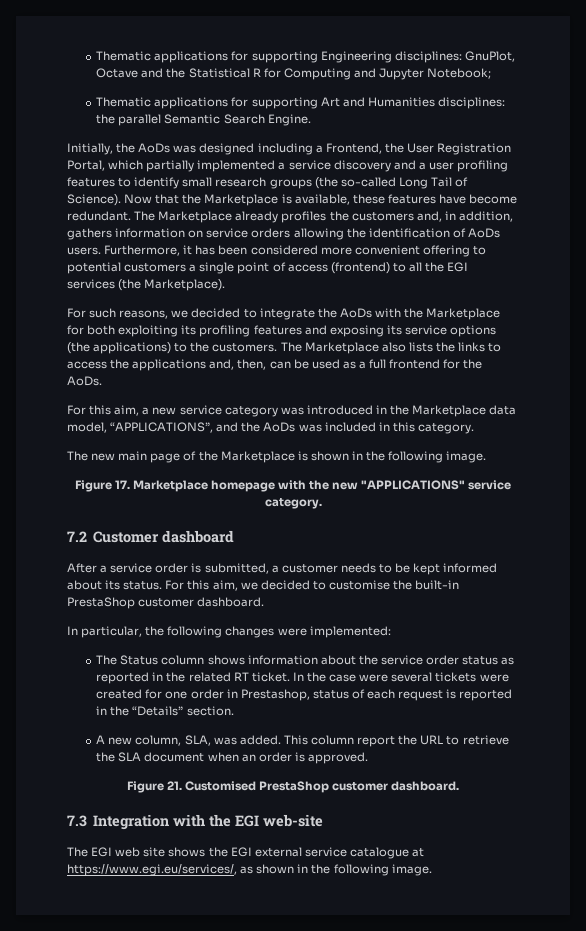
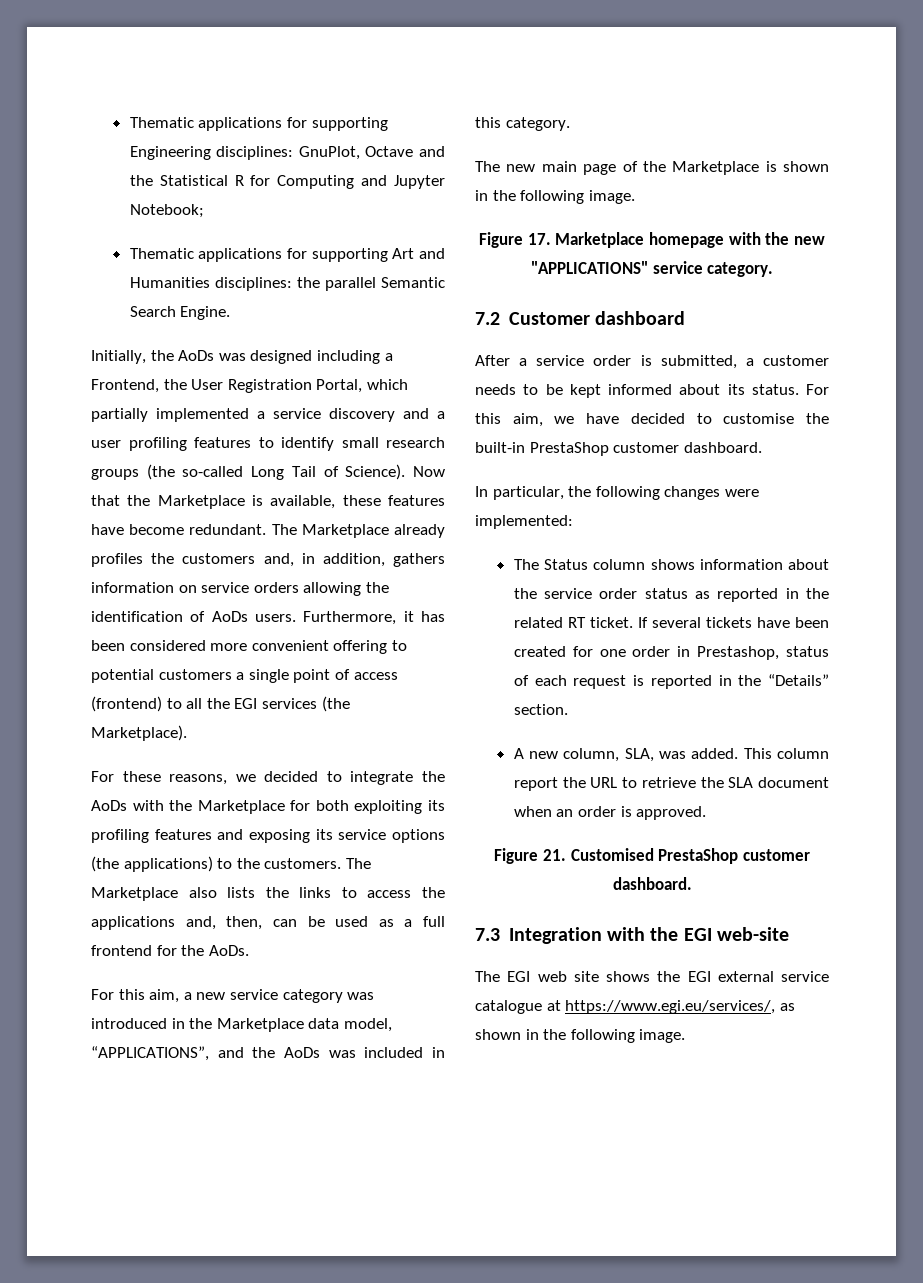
- For such reasons, we decided to integrate the AoDs with the Marketplace for both exploiting its profiling features and exposing its service options (the applications) to the customers.
+ For these reasons, we decided to integrate the AoDs with the Marketplace for both exploiting its profiling features and exposing its service options (the applications) to the customers.
- For this aim, we decided to customise the built-in PrestaShop customer dashboard.
+ For this aim, we have decided to customise the built-in PrestaShop customer dashboard.
- In the case were several tickets were created for one order in Prestashop, status of each request is reported in the “Details” section.
+ If several tickets have been created for one order in Prestashop, status of each request is reported in the “Details” section.

